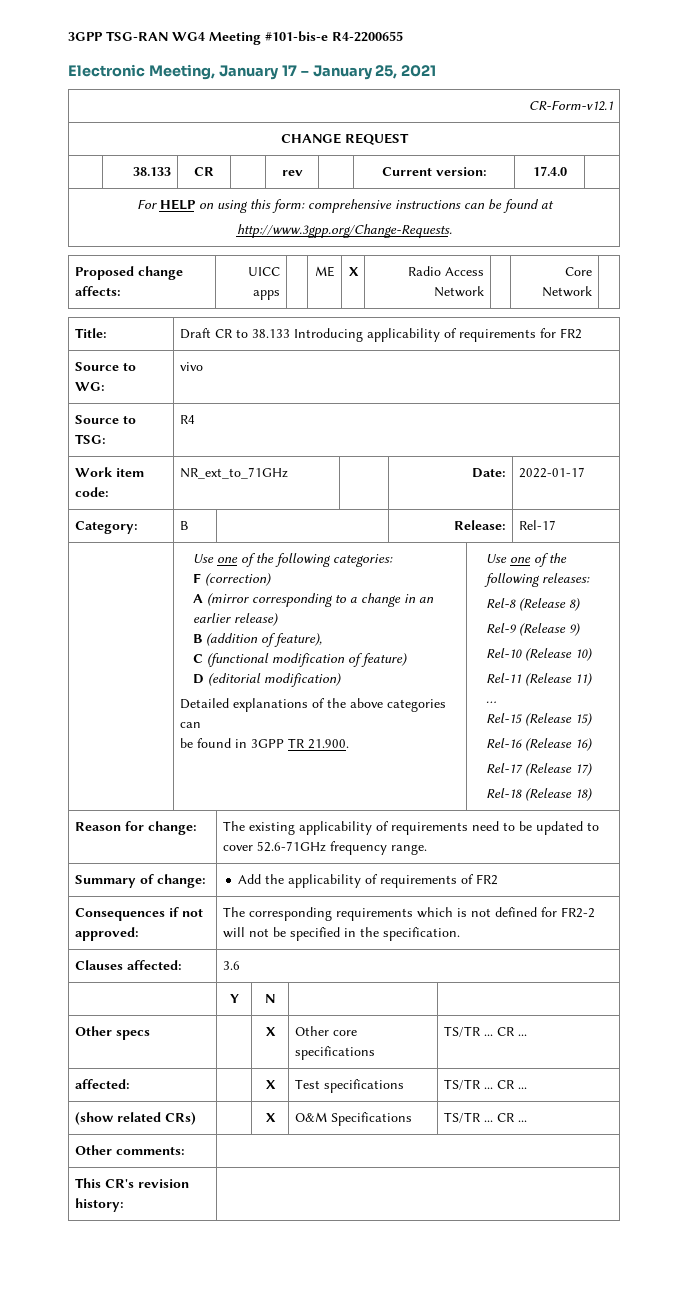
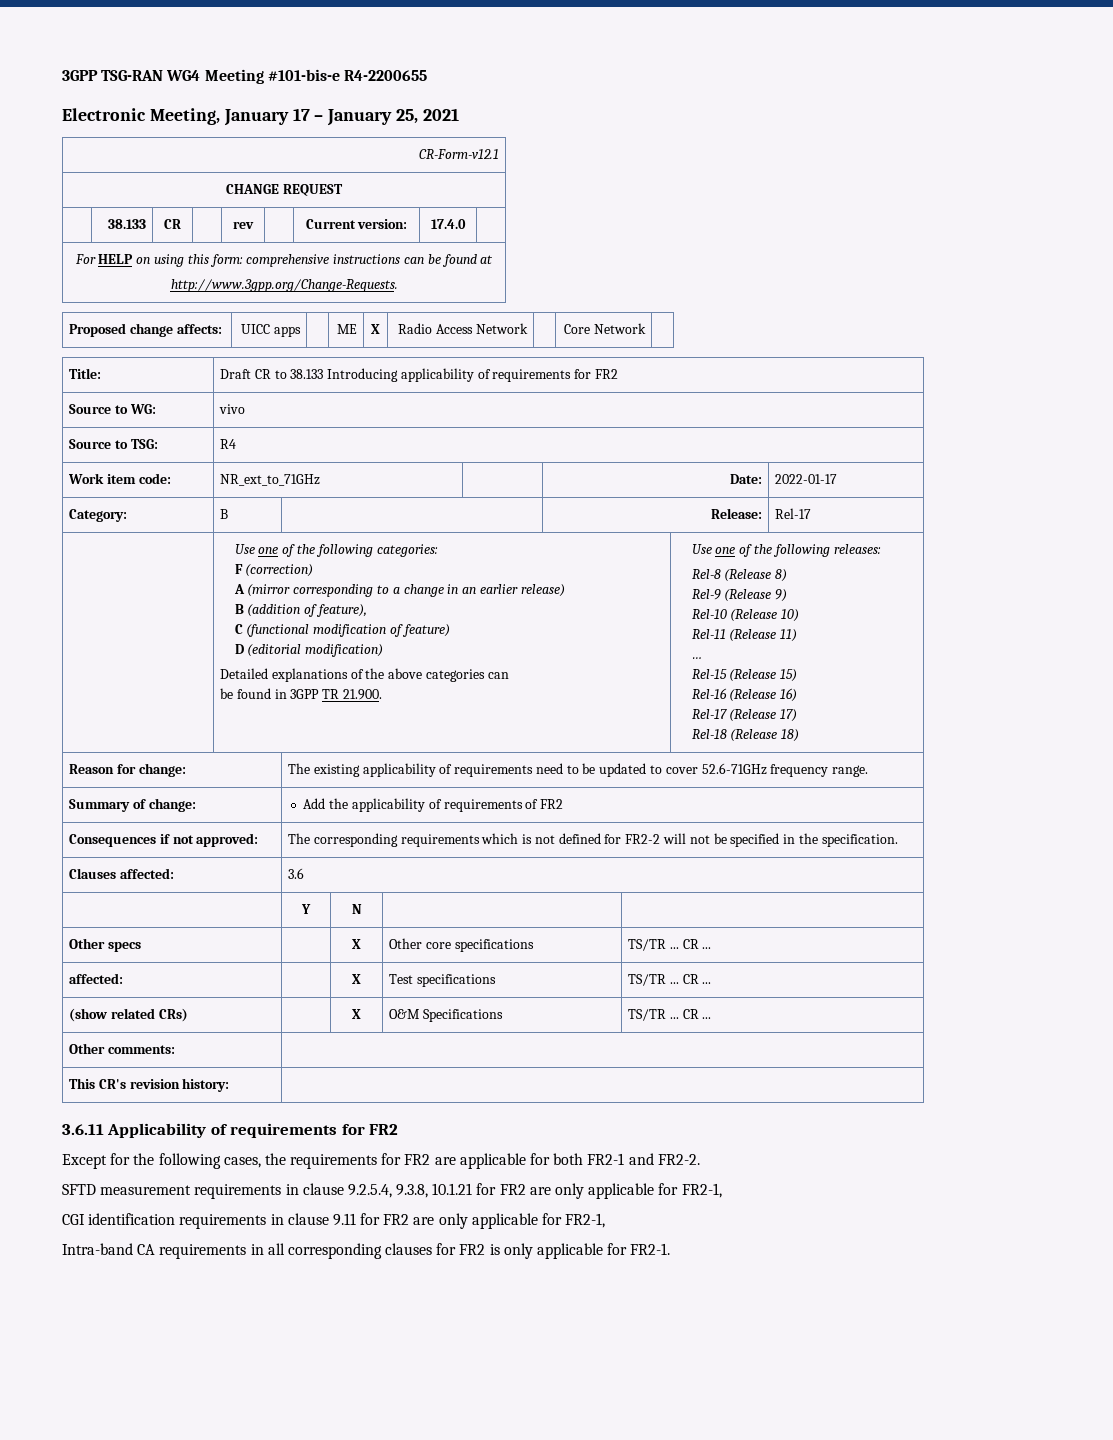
+ 3.6.11 Applicability of requirements for FR2
+ Except for the following cases, the requirements for FR2 are applicable for both FR2-1 and FR2-2.
+ SFTD measurement requirements in clause 9.2.5.4, 9.3.8, 10.1.21 for FR2 are only applicable for FR2-1,
+ CGI identification requirements in clause 9.11 for FR2 are only applicable for FR2-1,
+ Intra-band CA requirements in all corresponding clauses for FR2 is only applicable for FR2-1.

